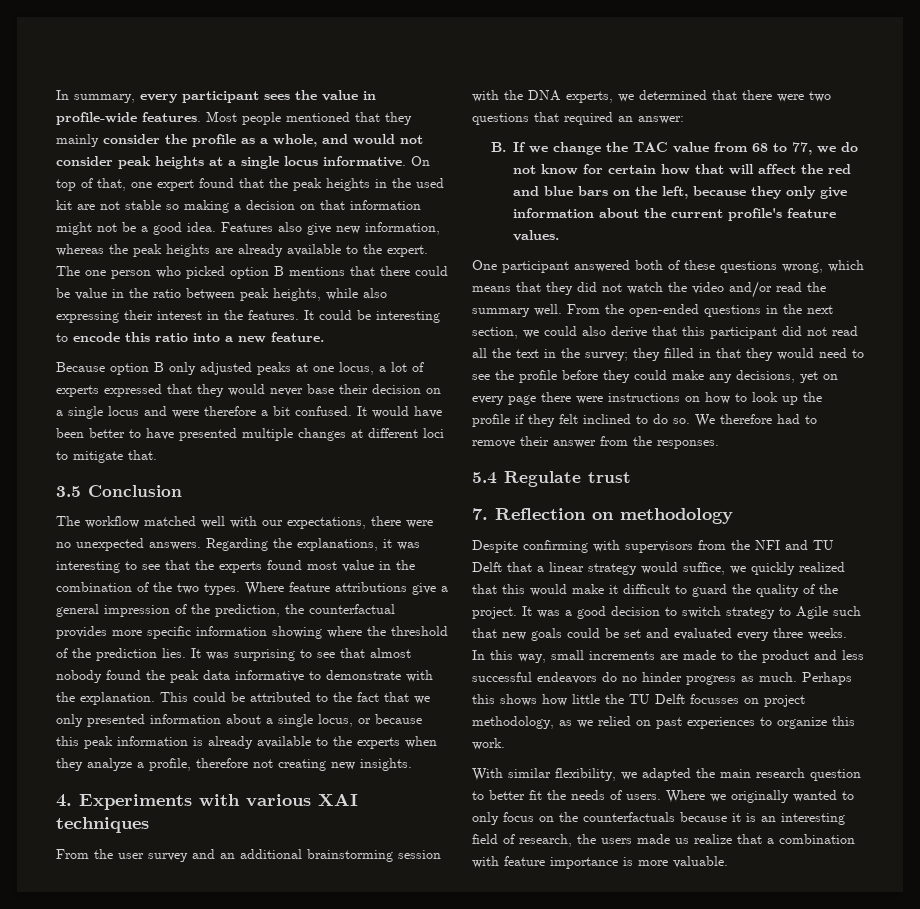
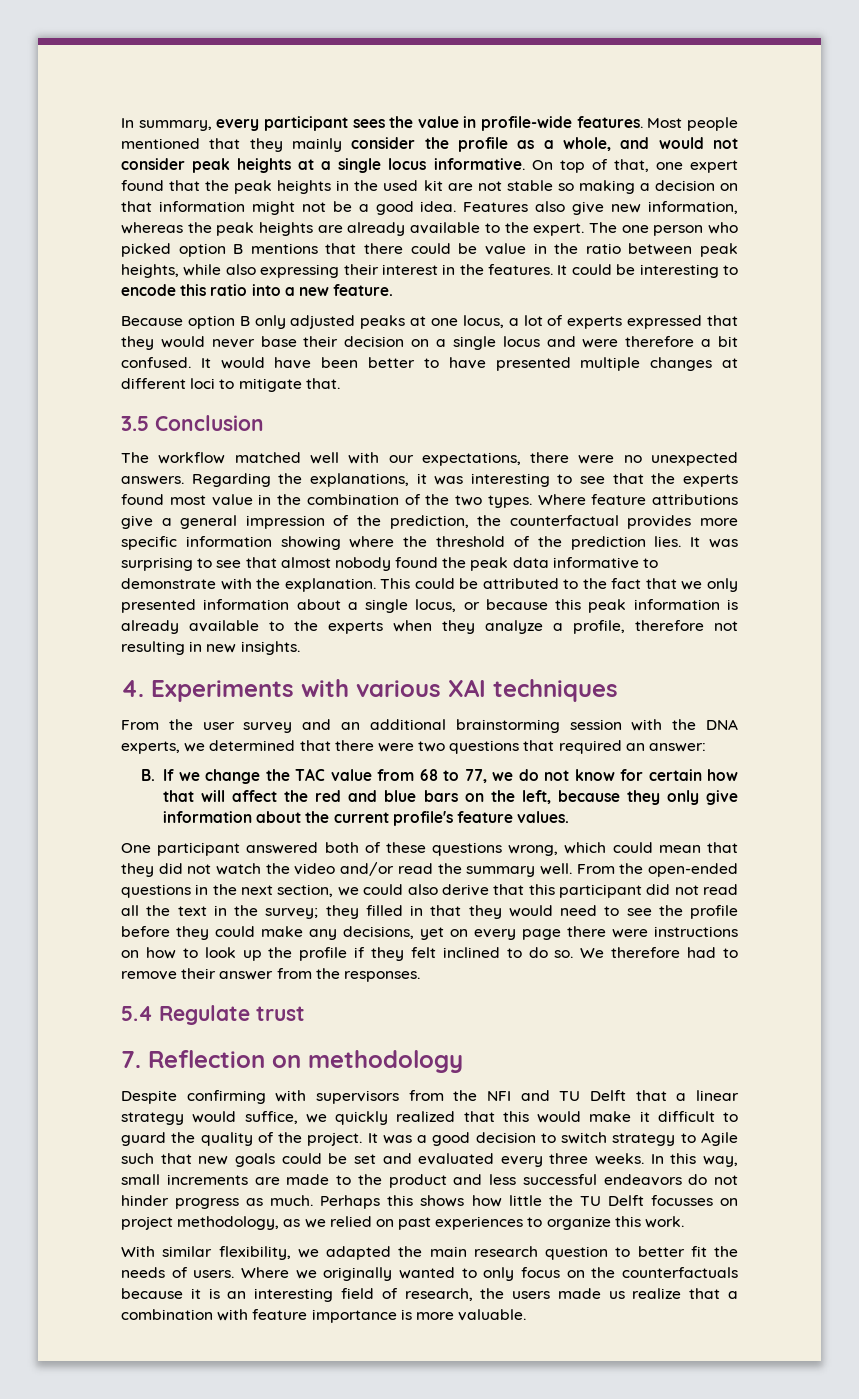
- This could be attributed to the fact that we only presented information about a single locus, or because this peak information is already available to the experts when they analyze a profile, therefore not creating new insights.
+ This could be attributed to the fact that we only presented information about a single locus, or because this peak information is already available to the experts when they analyze a profile, therefore not resulting in new insights.
- One participant answered both of these questions wrong, which means that they did not watch the video and/or read the summary well.
+ One participant answered both of these questions wrong, which could mean that they did not watch the video and/or read the summary well.
- In this way, small increments are made to the product and less successful endeavors do no hinder progress as much.
+ In this way, small increments are made to the product and less successful endeavors do not hinder progress as much.

